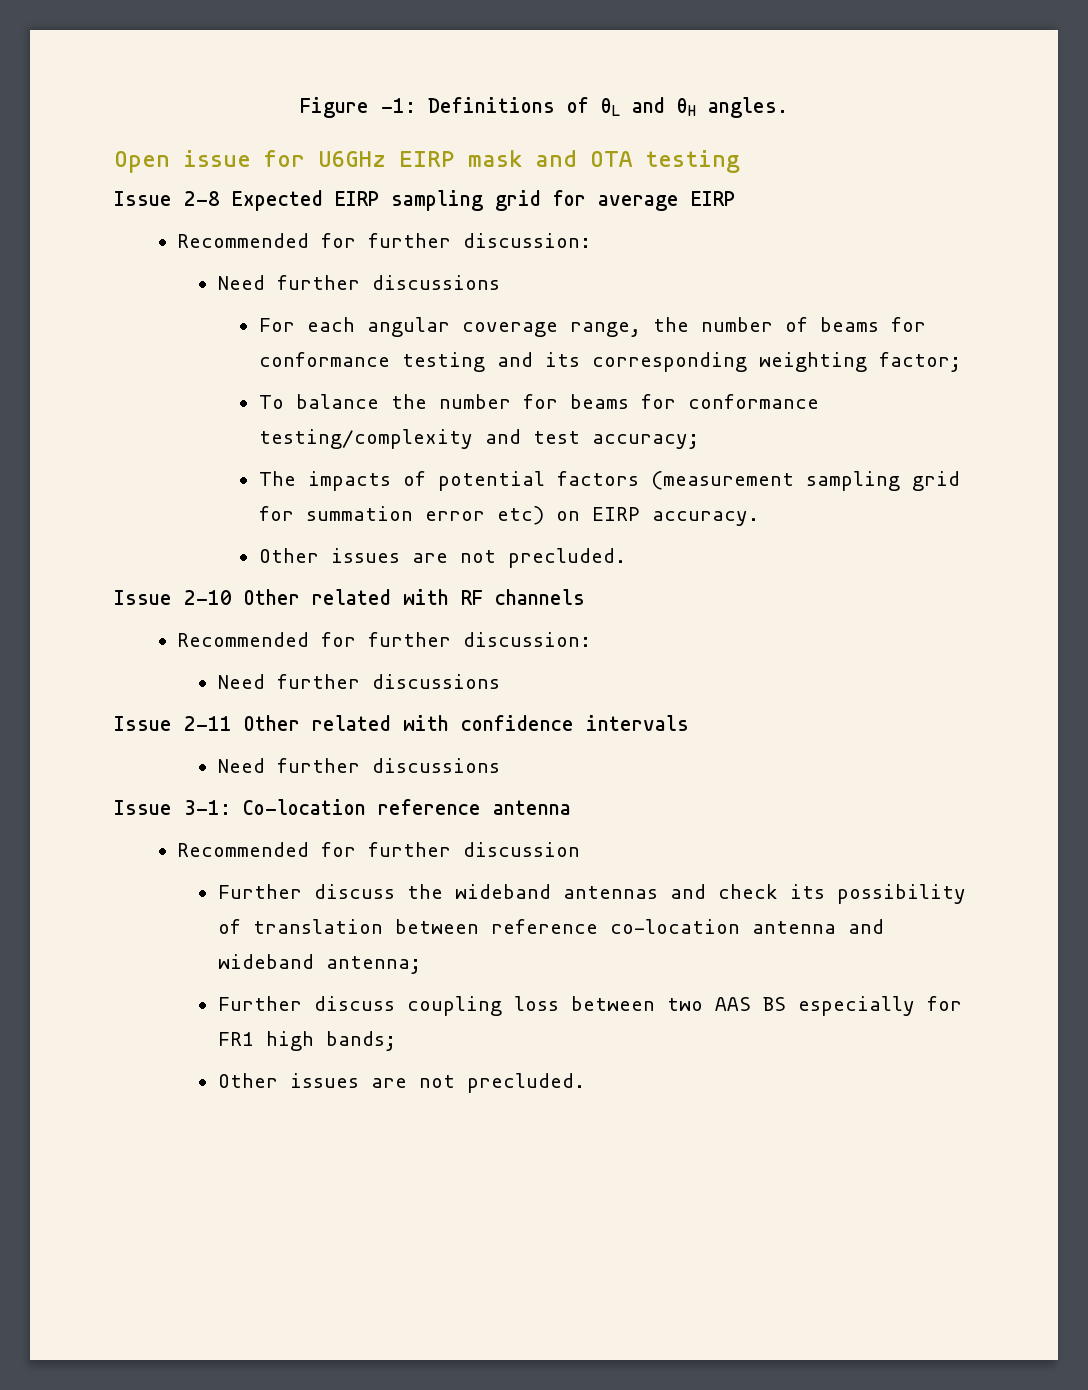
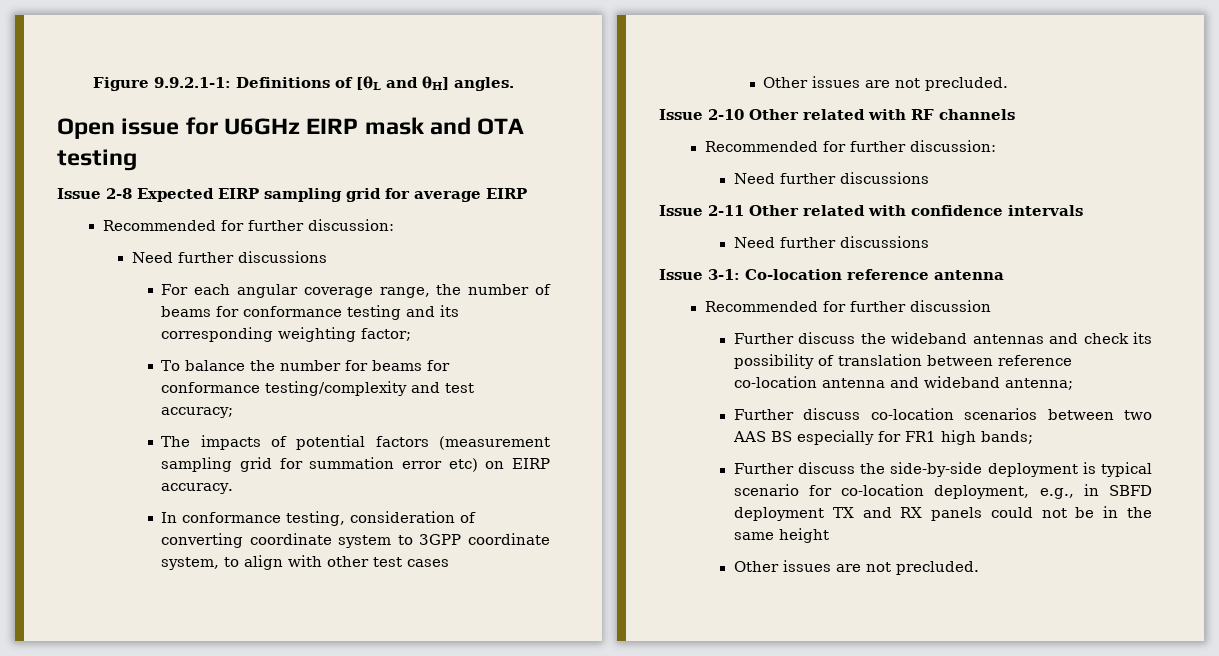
- Figure -1: Definitions of θL and θH angles.
+ Figure 9.9.2.1-1: Definitions of [θL and θH] angles.
+ In conformance testing, consideration of converting coordinate system to 3GPP coordinate system, to align with other test cases
- Further discuss coupling loss between two AAS BS especially for FR1 high bands;
+ Further discuss co-location scenarios between two AAS BS especially for FR1 high bands;
+ Further discuss the side-by-side deployment is typical scenario for co-location deployment, e.g., in SBFD deployment TX and RX panels could not be in the same height

